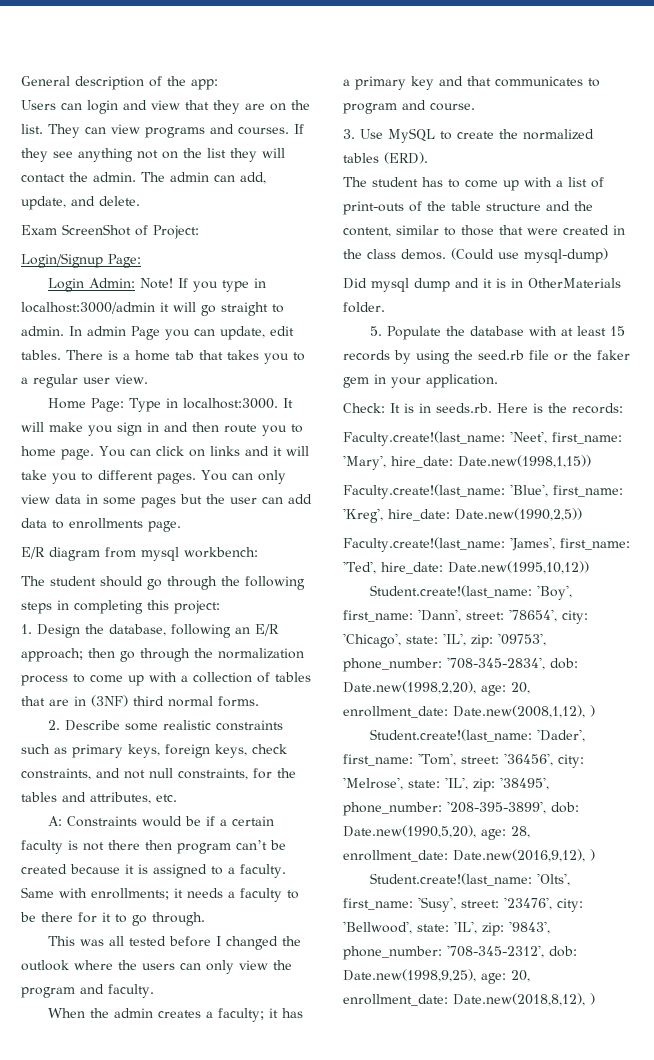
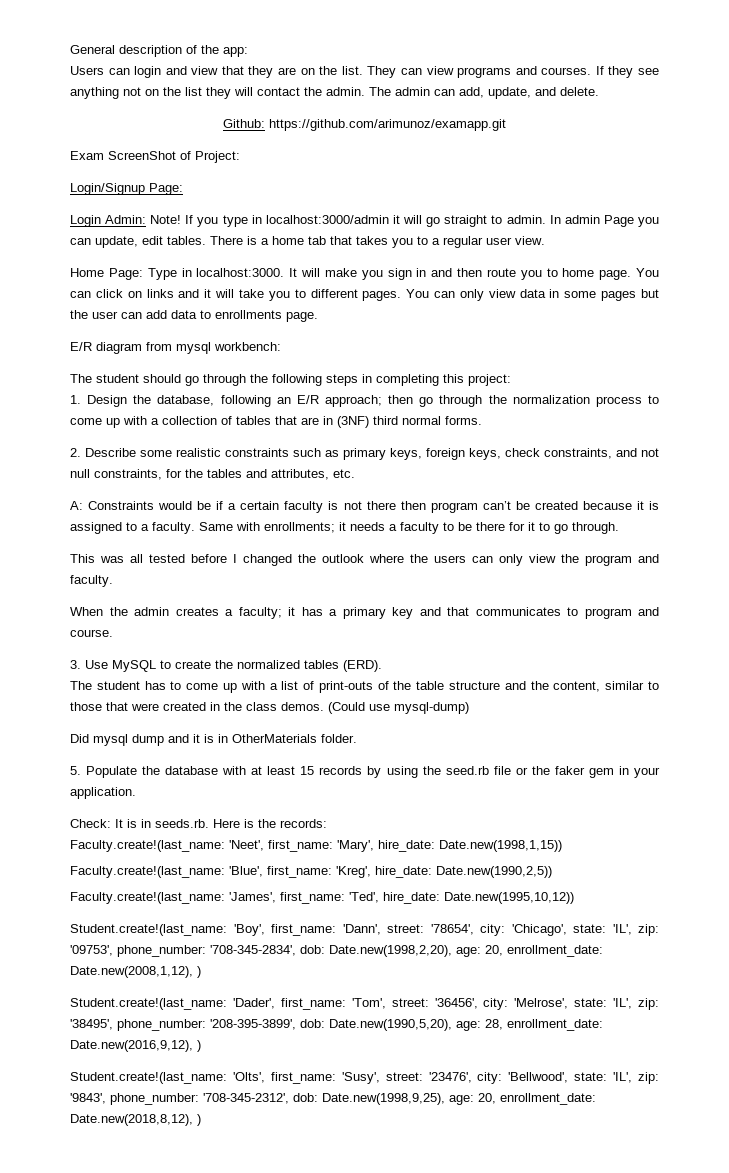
+ Github: https://github.com/arimunoz/examapp.git

